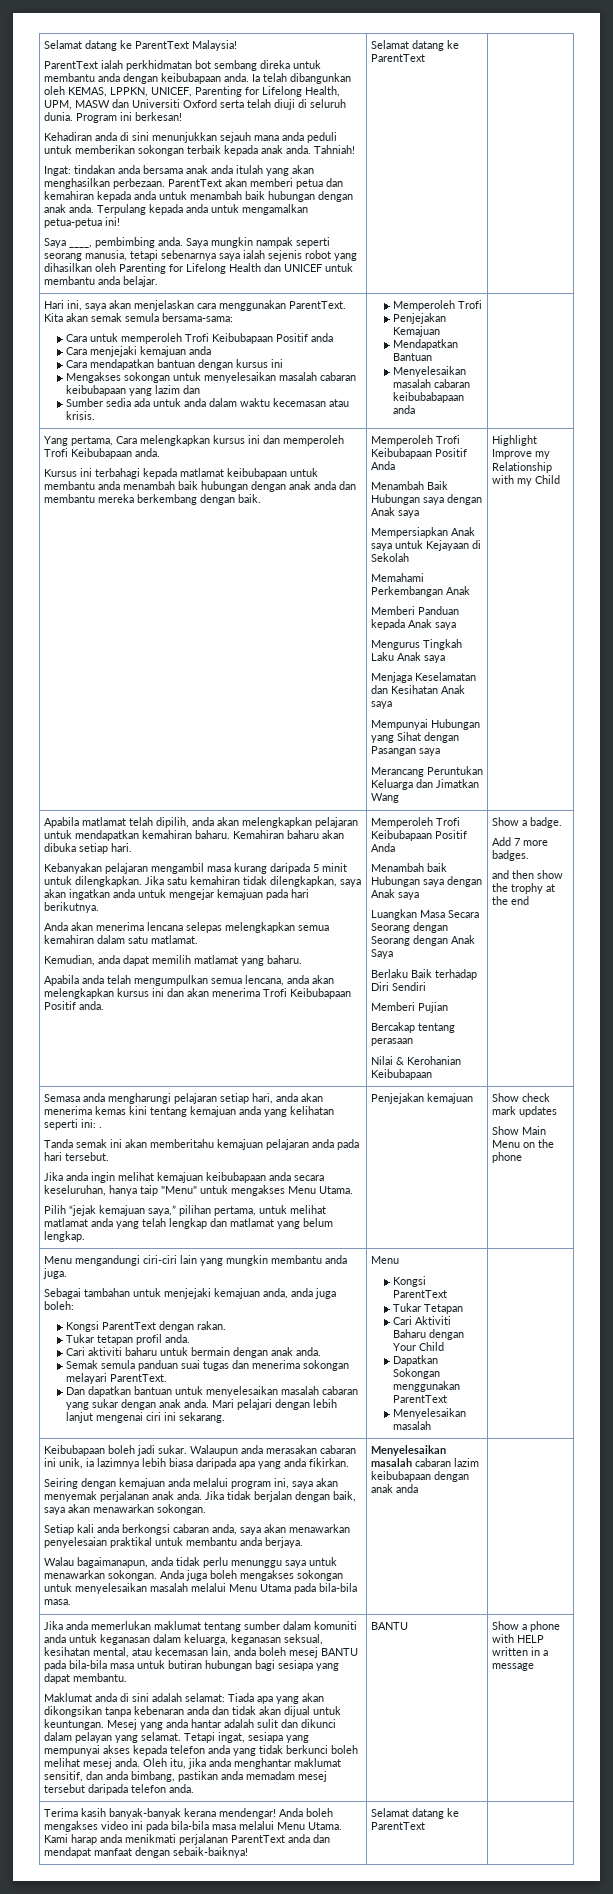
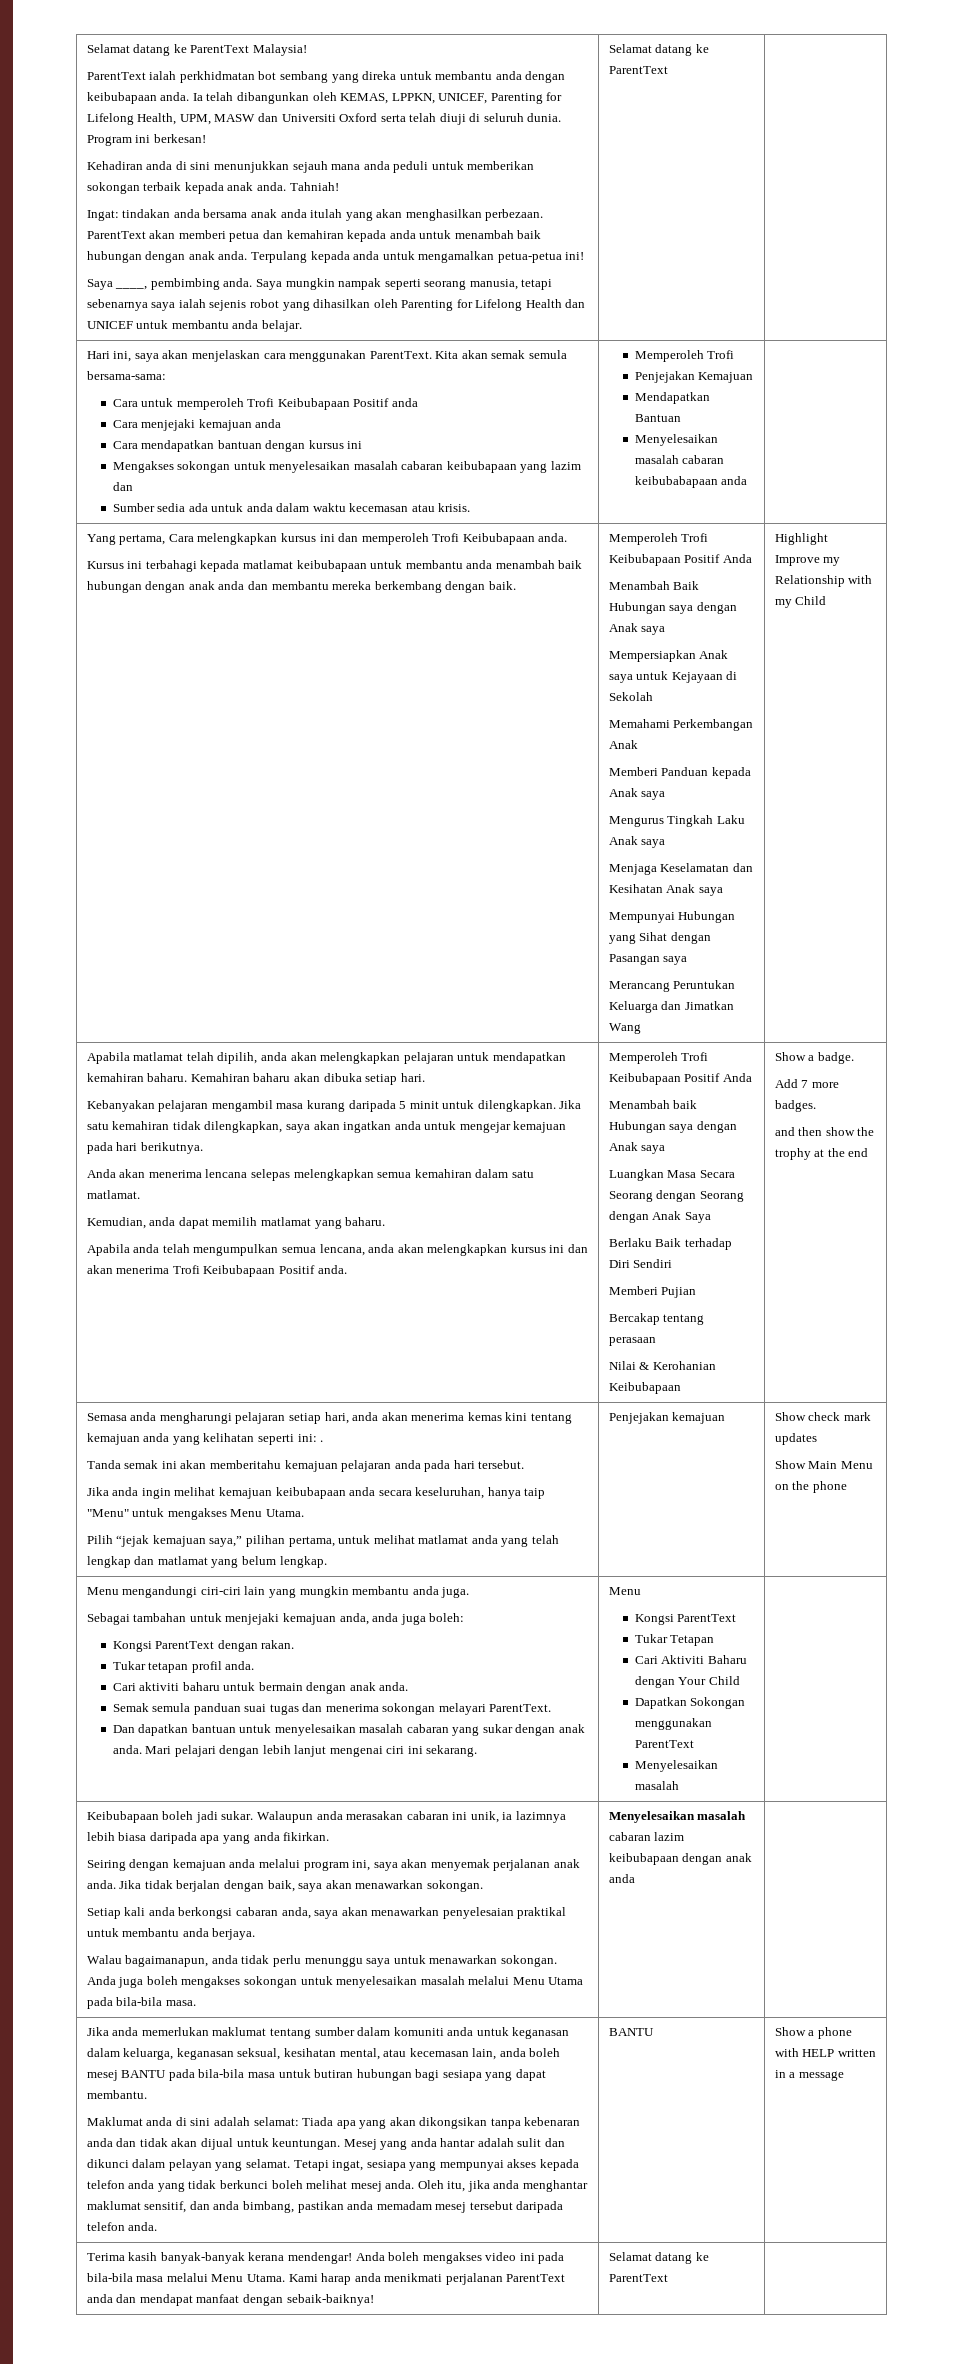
- ParentText ialah perkhidmatan bot sembang direka untuk membantu anda dengan keibubapaan anda.
+ ParentText ialah perkhidmatan bot sembang yang direka untuk membantu anda dengan keibubapaan anda.

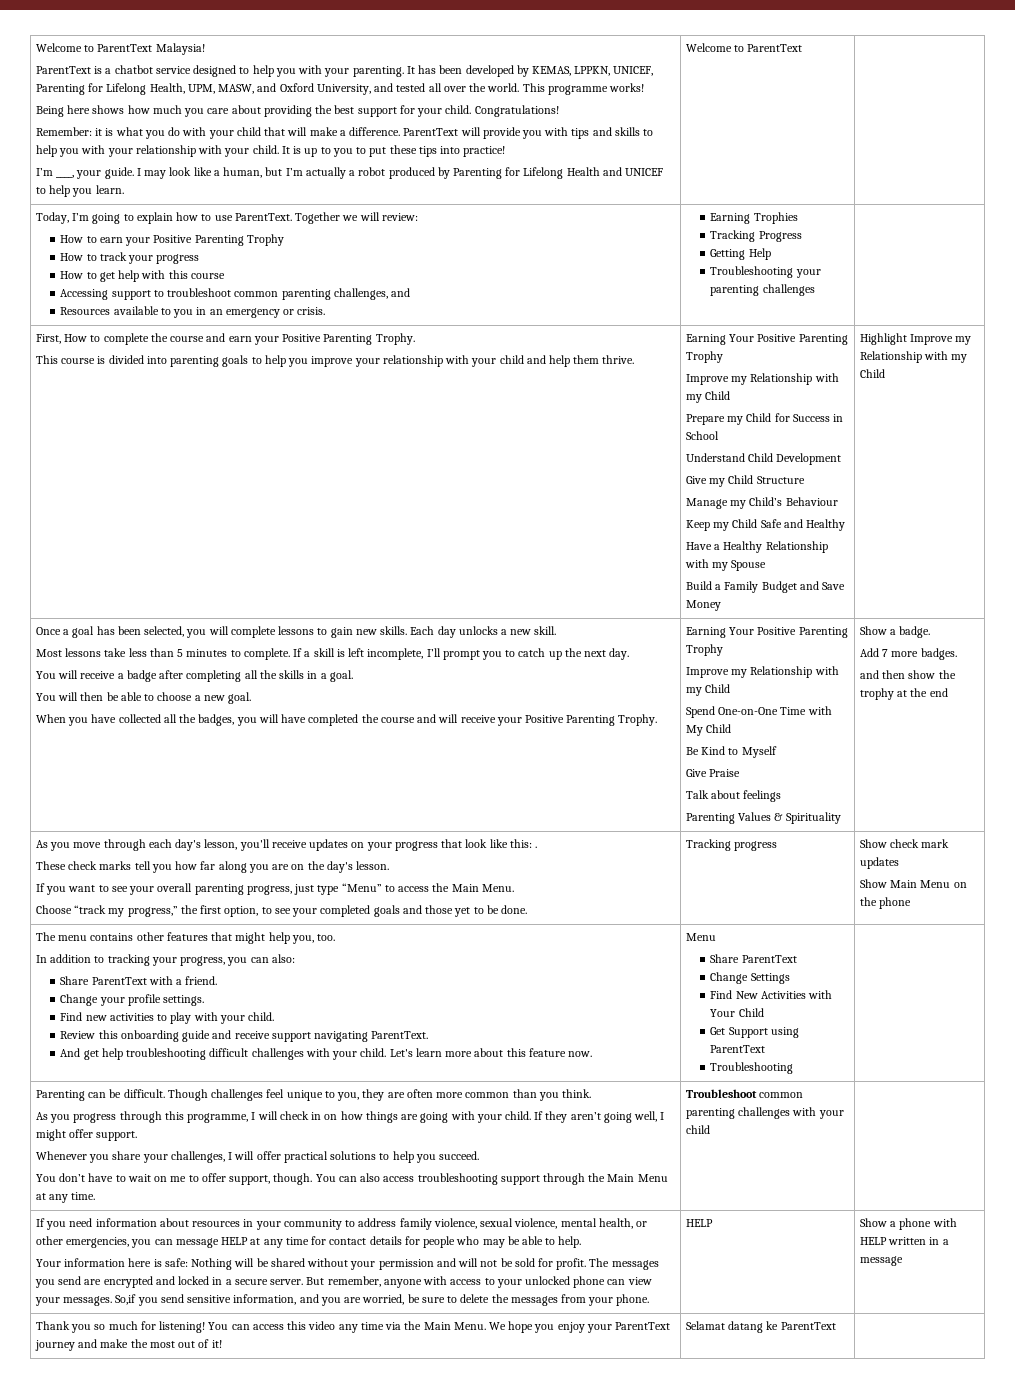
- Selamat datang ke ParentText Malaysia!
+ Welcome to ParentText Malaysia!
- ParentText ialah perkhidmatan bot sembang yang direka untuk membantu anda dengan keibubapaan anda. Ia telah dibangunkan oleh KEMAS, LPPKN, UNICEF, Parenting for Lifelong Health, UPM, MASW dan Universiti Oxford serta telah diuji di seluruh dunia. Program ini berkesan!
- Kehadiran anda di sini menunjukkan sejauh mana anda peduli untuk memberikan sokongan terbaik kepada anak anda. Tahniah!
- Ingat: tindakan anda bersama anak anda itulah yang akan menghasilkan perbezaan. ParentText akan memberi petua dan kemahiran kepada anda untuk menambah baik hubungan dengan anak anda. Terpulang kepada anda untuk mengamalkan petua-petua ini!
- Saya ____, pembimbing anda. Saya mungkin nampak seperti seorang manusia, tetapi sebenarnya saya ialah sejenis robot yang dihasilkan oleh Parenting for Lifelong Health dan UNICEF untuk membantu anda belajar. | Selamat datang ke ParentText |
- Hari ini, saya akan menjelaskan cara menggunakan ParentText. Kita akan semak semula bersama-sama:
- Cara untuk memperoleh Trofi Keibubapaan Positif anda
- Cara menjejaki kemajuan anda
- Cara mendapatkan bantuan dengan kursus ini
- Mengakses sokongan untuk menyelesaikan masalah cabaran keibubapaan yang lazim dan
- Sumber sedia ada untuk anda dalam waktu kecemasan atau krisis. | Memperoleh Trofi
- Penjejakan Kemajuan
- Mendapatkan Bantuan
- Menyelesaikan masalah cabaran keibubabapaan anda |
- Yang pertama, Cara melengkapkan kursus ini dan memperoleh Trofi Keibubapaan anda.
- Kursus ini terbahagi kepada matlamat keibubapaan untuk membantu anda menambah baik hubungan dengan anak anda dan membantu mereka berkembang dengan baik. | Memperoleh Trofi Keibubapaan Positif Anda
- Menambah Baik Hubungan saya dengan Anak saya
- Mempersiapkan Anak saya untuk Kejayaan di Sekolah
- Memahami Perkembangan Anak
- Memberi Panduan kepada Anak saya
- Mengurus Tingkah Laku Anak saya
- Menjaga Keselamatan dan Kesihatan Anak saya
- Mempunyai Hubungan yang Sihat dengan Pasangan saya
- Merancang Peruntukan Keluarga dan Jimatkan Wang
+ ParentText is a chatbot service designed to help you with your parenting. It has been developed by KEMAS, LPPKN, UNICEF, Parenting for Lifelong Health, UPM, MASW, and Oxford University, and tested all over the world. This programme works!
+ Being here shows how much you care about providing the best support for your child. Congratulations!
+ Remember: it is what you do with your child that will make a difference. ParentText will provide you with tips and skills to help you with your relationship with your child. It is up to you to put these tips into practice!
+ I’m ____, your guide. I may look like a human, but I’m actually a robot produced by Parenting for Lifelong Health and UNICEF to help you learn. | Welcome to ParentText |
+ Today, I’m going to explain how to use ParentText. Together we will review:
+ How to earn your Positive Parenting Trophy
+ How to track your progress
+ How to get help with this course
+ Accessing support to troubleshoot common parenting challenges, and
+ Resources available to you in an emergency or crisis. | Earning Trophies
+ Tracking Progress
+ Getting Help
+ Troubleshooting your parenting challenges |
+ First, How to complete the course and earn your Positive Parenting Trophy.
+ This course is divided into parenting goals to help you improve your relationship with your child and help them thrive. | Earning Your Positive Parenting Trophy
+ Improve my Relationship with my Child
+ Prepare my Child for Success in School
+ Understand Child Development
+ Give my Child Structure
+ Manage my Child’s Behaviour
+ Keep my Child Safe and Healthy
+ Have a Healthy Relationship with my Spouse
+ Build a Family Budget and Save Money
- Apabila matlamat telah dipilih, anda akan melengkapkan pelajaran untuk mendapatkan kemahiran baharu. Kemahiran baharu akan dibuka setiap hari.
- Kebanyakan pelajaran mengambil masa kurang daripada 5 minit untuk dilengkapkan. Jika satu kemahiran tidak dilengkapkan, saya akan ingatkan anda untuk mengejar kemajuan pada hari berikutnya.
- Anda akan menerima lencana selepas melengkapkan semua kemahiran dalam satu matlamat.
- Kemudian, anda dapat memilih matlamat yang baharu.
- Apabila anda telah mengumpulkan semua lencana, anda akan melengkapkan kursus ini dan akan menerima Trofi Keibubapaan Positif anda. | Memperoleh Trofi Keibubapaan Positif Anda
- Menambah baik Hubungan saya dengan Anak saya
- Luangkan Masa Secara Seorang dengan Seorang dengan Anak Saya
- Berlaku Baik terhadap Diri Sendiri
- Memberi Pujian
- Bercakap tentang perasaan
- Nilai & Kerohanian Keibubapaan
+ Once a goal has been selected, you will complete lessons to gain new skills. Each day unlocks a new skill.
+ Most lessons take less than 5 minutes to complete. If a skill is left incomplete, I’ll prompt you to catch up the next day.
+ You will receive a badge after completing all the skills in a goal.
+ You will then be able to choose a new goal.
+ When you have collected all the badges, you will have completed the course and will receive your Positive Parenting Trophy. | Earning Your Positive Parenting Trophy
+ Improve my Relationship with my Child
+ Spend One-on-One Time with My Child
+ Be Kind to Myself
+ Give Praise
+ Talk about feelings
+ Parenting Values & Spirituality
- Semasa anda mengharungi pelajaran setiap hari, anda akan menerima kemas kini tentang kemajuan anda yang kelihatan seperti ini: .
- Tanda semak ini akan memberitahu kemajuan pelajaran anda pada hari tersebut.
- Jika anda ingin melihat kemajuan keibubapaan anda secara keseluruhan, hanya taip "Menu" untuk mengakses Menu Utama.
- Pilih “jejak kemajuan saya,” pilihan pertama, untuk melihat matlamat anda yang telah lengkap dan matlamat yang belum lengkap. | Penjejakan kemajuan
+ As you move through each day's lesson, you'll receive updates on your progress that look like this: .
+ These check marks tell you how far along you are on the day's lesson.
+ If you want to see your overall parenting progress, just type “Menu” to access the Main Menu.
+ Choose “track my progress,” the first option, to see your completed goals and those yet to be done. | Tracking progress
- Menu mengandungi ciri-ciri lain yang mungkin membantu anda juga.
- Sebagai tambahan untuk menjejaki kemajuan anda, anda juga boleh:
- Kongsi ParentText dengan rakan.
- Tukar tetapan profil anda.
- Cari aktiviti baharu untuk bermain dengan anak anda.
- Semak semula panduan suai tugas dan menerima sokongan melayari ParentText.
- Dan dapatkan bantuan untuk menyelesaikan masalah cabaran yang sukar dengan anak anda. Mari pelajari dengan lebih lanjut mengenai ciri ini sekarang. | Menu
- Kongsi ParentText
- Tukar Tetapan
- Cari Aktiviti Baharu dengan Your Child
- Dapatkan Sokongan menggunakan ParentText
- Menyelesaikan masalah |
- Keibubapaan boleh jadi sukar. Walaupun anda merasakan cabaran ini unik, ia lazimnya lebih biasa daripada apa yang anda fikirkan.
- Seiring dengan kemajuan anda melalui program ini, saya akan menyemak perjalanan anak anda. Jika tidak berjalan dengan baik, saya akan menawarkan sokongan.
- Setiap kali anda berkongsi cabaran anda, saya akan menawarkan penyelesaian praktikal untuk membantu anda berjaya.
- Walau bagaimanapun, anda tidak perlu menunggu saya untuk menawarkan sokongan. Anda juga boleh mengakses sokongan untuk menyelesaikan masalah melalui Menu Utama pada bila-bila masa. | Menyelesaikan masalah cabaran lazim keibubapaan dengan anak anda |
- Jika anda memerlukan maklumat tentang sumber dalam komuniti anda untuk keganasan dalam keluarga, keganasan seksual, kesihatan mental, atau kecemasan lain, anda boleh mesej BANTU pada bila-bila masa untuk butiran hubungan bagi sesiapa yang dapat membantu.
- Maklumat anda di sini adalah selamat: Tiada apa yang akan dikongsikan tanpa kebenaran anda dan tidak akan dijual untuk keuntungan. Mesej yang anda hantar adalah sulit dan dikunci dalam pelayan yang selamat. Tetapi ingat, sesiapa yang mempunyai akses kepada telefon anda yang tidak berkunci boleh melihat mesej anda. Oleh itu, jika anda menghantar maklumat sensitif, dan anda bimbang, pastikan anda memadam mesej tersebut daripada telefon anda. | BANTU
+ The menu contains other features that might help you, too.
+ In addition to tracking your progress, you can also:
+ Share ParentText with a friend.
+ Change your profile settings.
+ Find new activities to play with your child.
+ Review this onboarding guide and receive support navigating ParentText.
+ And get help troubleshooting difficult challenges with your child. Let's learn more about this feature now. | Menu
+ Share ParentText
+ Change Settings
+ Find New Activities with Your Child
+ Get Support using ParentText
+ Troubleshooting |
+ Parenting can be difficult. Though challenges feel unique to you, they are often more common than you think.
+ As you progress through this programme, I will check in on how things are going with your child. If they aren’t going well, I might offer support.
+ Whenever you share your challenges, I will offer practical solutions to help you succeed.
+ You don’t have to wait on me to offer support, though. You can also access troubleshooting support through the Main Menu at any time. | Troubleshoot common parenting challenges with your child |
+ If you need information about resources in your community to address family violence, sexual violence, mental health, or other emergencies, you can message HELP at any time for contact details for people who may be able to help.
+ Your information here is safe: Nothing will be shared without your permission and will not be sold for profit. The messages you send are encrypted and locked in a secure server. But remember, anyone with access to your unlocked phone can view your messages. So,if you send sensitive information, and you are worried, be sure to delete the messages from your phone. | HELP
- Terima kasih banyak-banyak kerana mendengar! Anda boleh mengakses video ini pada bila-bila masa melalui Menu Utama. Kami harap anda menikmati perjalanan ParentText anda dan mendapat manfaat dengan sebaik-baiknya! | Selamat datang ke ParentText |
+ Thank you so much for listening! You can access this video any time via the Main Menu. We hope you enjoy your ParentText journey and make the most out of it! | Selamat datang ke ParentText |

